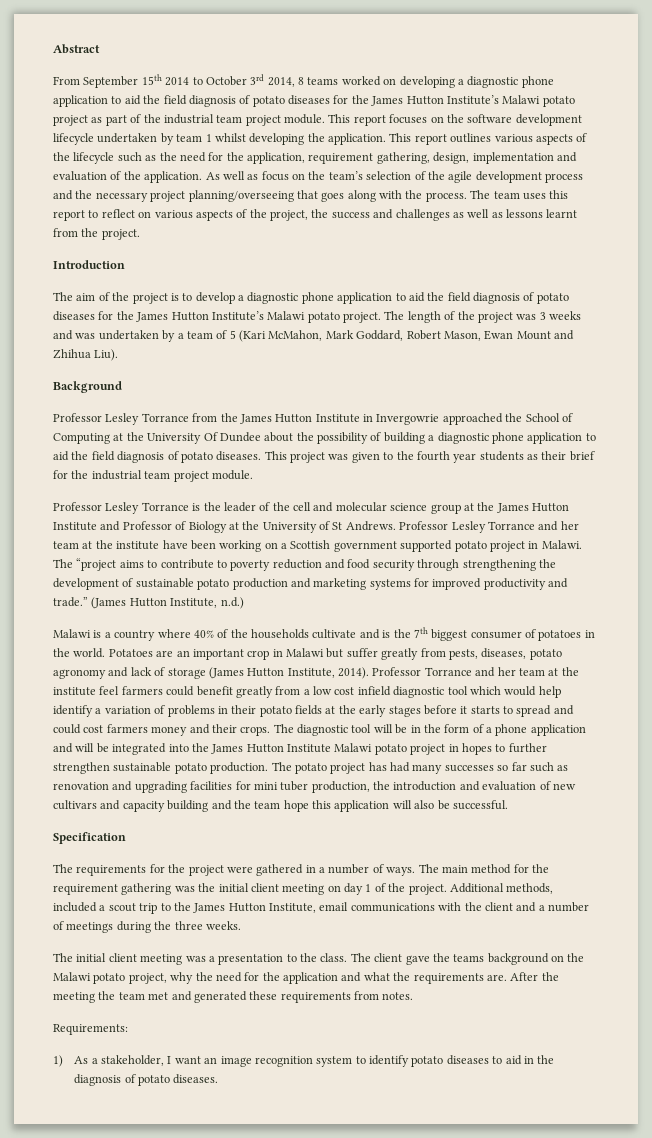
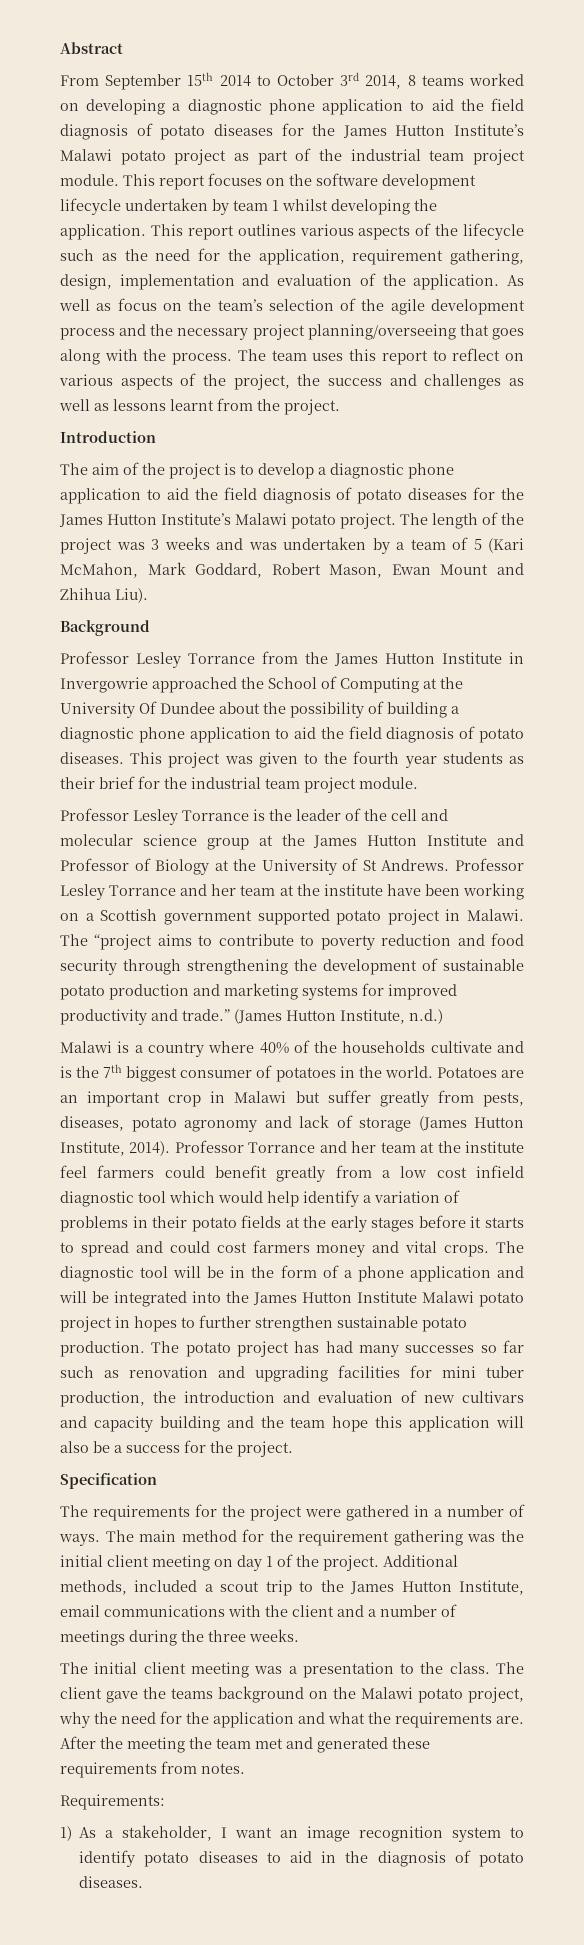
- Professor Torrance and her team at the institute feel farmers could benefit greatly from a low cost infield diagnostic tool which would help identify a variation of problems in their potato fields at the early stages before it starts to spread and could cost farmers money and their crops.
+ Professor Torrance and her team at the institute feel farmers could benefit greatly from a low cost infield diagnostic tool which would help identify a variation of problems in their potato fields at the early stages before it starts to spread and could cost farmers money and vital crops.
- The potato project has had many successes so far such as renovation and upgrading facilities for mini tuber production, the introduction and evaluation of new cultivars and capacity building and the team hope this application will also be successful.
+ The potato project has had many successes so far such as renovation and upgrading facilities for mini tuber production, the introduction and evaluation of new cultivars and capacity building and the team hope this application will also be a success for the project.

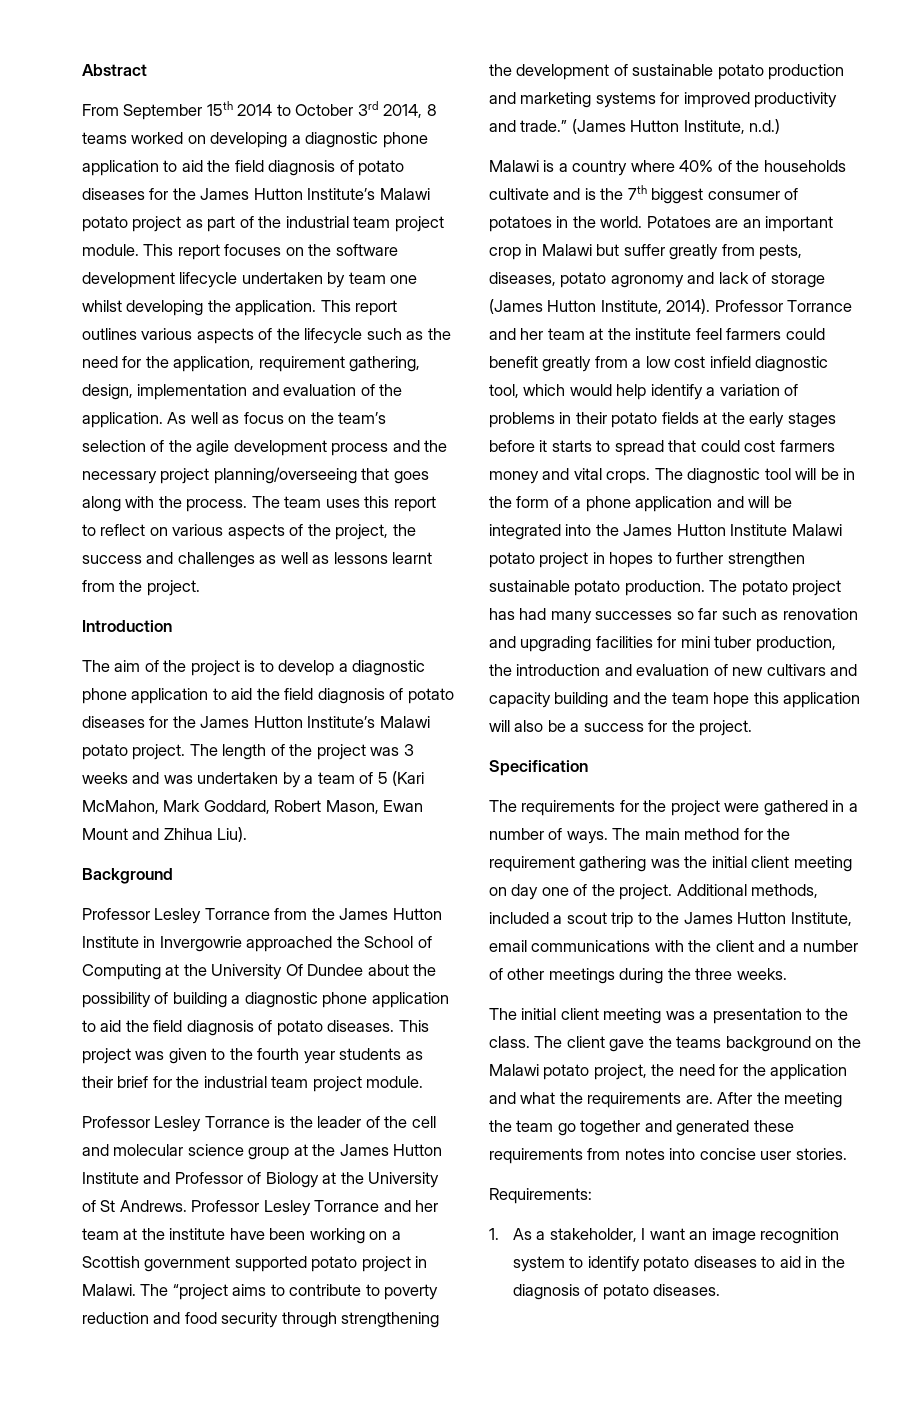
- This report focuses on the software development lifecycle undertaken by team 1 whilst developing the application.
+ This report focuses on the software development lifecycle undertaken by team one whilst developing the application.
- Professor Torrance and her team at the institute feel farmers could benefit greatly from a low cost infield diagnostic tool which would help identify a variation of problems in their potato fields at the early stages before it starts to spread and could cost farmers money and vital crops.
+ Professor Torrance and her team at the institute feel farmers could benefit greatly from a low cost infield diagnostic tool, which would help identify a variation of problems in their potato fields at the early stages before it starts to spread that could cost farmers money and vital crops.
- The main method for the requirement gathering was the initial client meeting on day 1 of the project.
+ The main method for the requirement gathering was the initial client meeting on day one of the project.
- Additional methods, included a scout trip to the James Hutton Institute, email communications with the client and a number of meetings during the three weeks.
+ Additional methods, included a scout trip to the James Hutton Institute, email communications with the client and a number of other meetings during the three weeks.
- The client gave the teams background on the Malawi potato project, why the need for the application and what the requirements are.
+ The client gave the teams background on the Malawi potato project, the need for the application and what the requirements are.
- After the meeting the team met and generated these requirements from notes.
+ After the meeting the team go together and generated these requirements from notes into concise user stories.
- 1) As a stakeholder, I want an image recognition system to identify potato diseases to aid in the diagnosis of potato diseases.
+ 1. As a stakeholder, I want an image recognition system to identify potato diseases to aid in the diagnosis of potato diseases.

